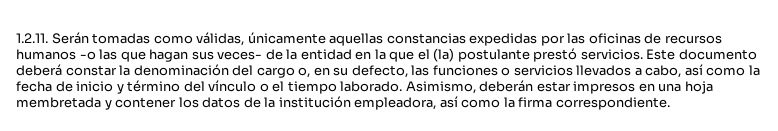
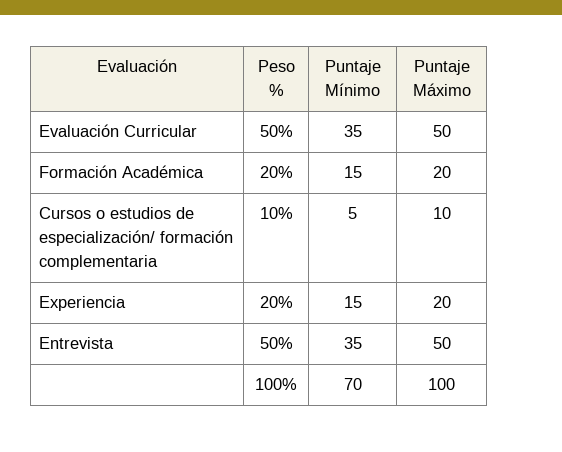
- 1.2.11. Serán tomadas como válidas, únicamente aquellas constancias expedidas por las oficinas de recursos humanos -o las que hagan sus veces- de la entidad en la que el (la) postulante prestó servicios. Este documento deberá constar la denominación del cargo o, en su defecto, las funciones o servicios llevados a cabo, así como la fecha de inicio y término del vínculo o el tiempo laborado. Asimismo, deberán estar impresos en una hoja membretada y contener los datos de la institución empleadora, así como la firma correspondiente.
+ Evaluación | Peso % | Puntaje Mínimo | Puntaje Máximo
+ Evaluación Curricular | 50% | 35 | 50
+ Formación Académica | 20% | 15 | 20
+ Cursos o estudios de especialización/ formación complementaria | 10% | 5 | 10
+ Experiencia | 20% | 15 | 20
+ Entrevista | 50% | 35 | 50
+ | 100% | 70 | 100

